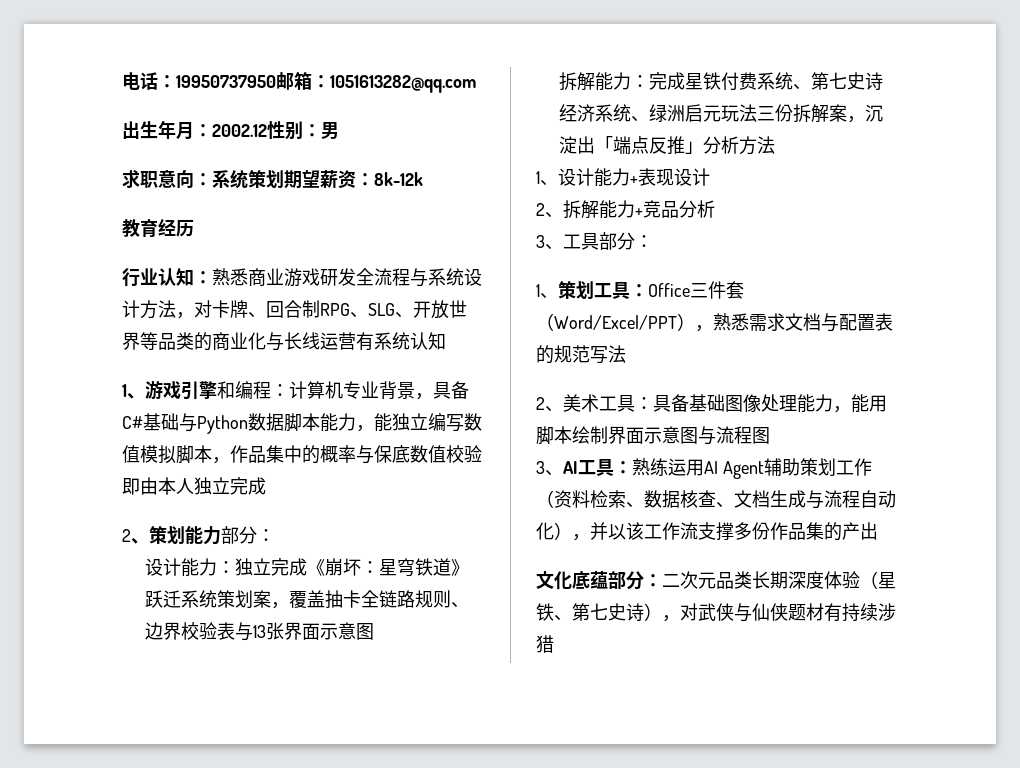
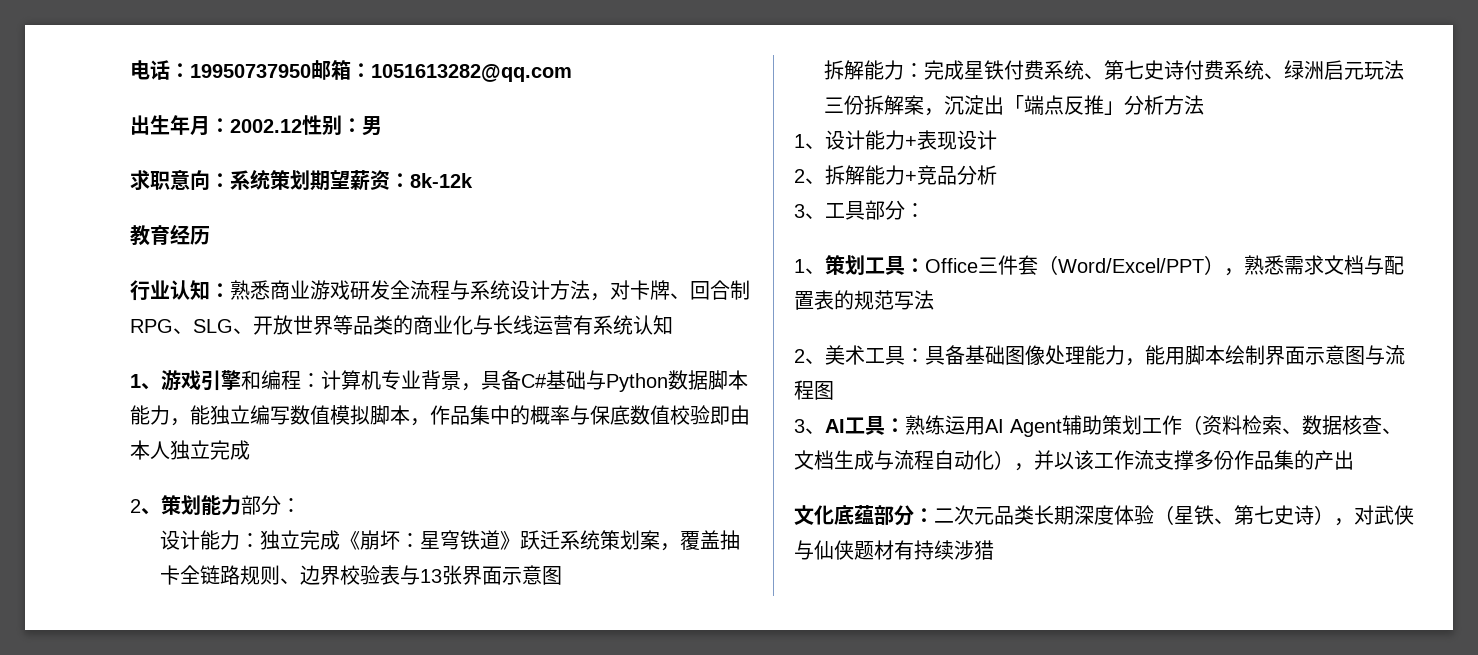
- 拆解能力：完成星铁付费系统、第七史诗经济系统、绿洲启元玩法三份拆解案，沉淀出「端点反推」分析方法
+ 拆解能力：完成星铁付费系统、第七史诗付费系统、绿洲启元玩法三份拆解案，沉淀出「端点反推」分析方法

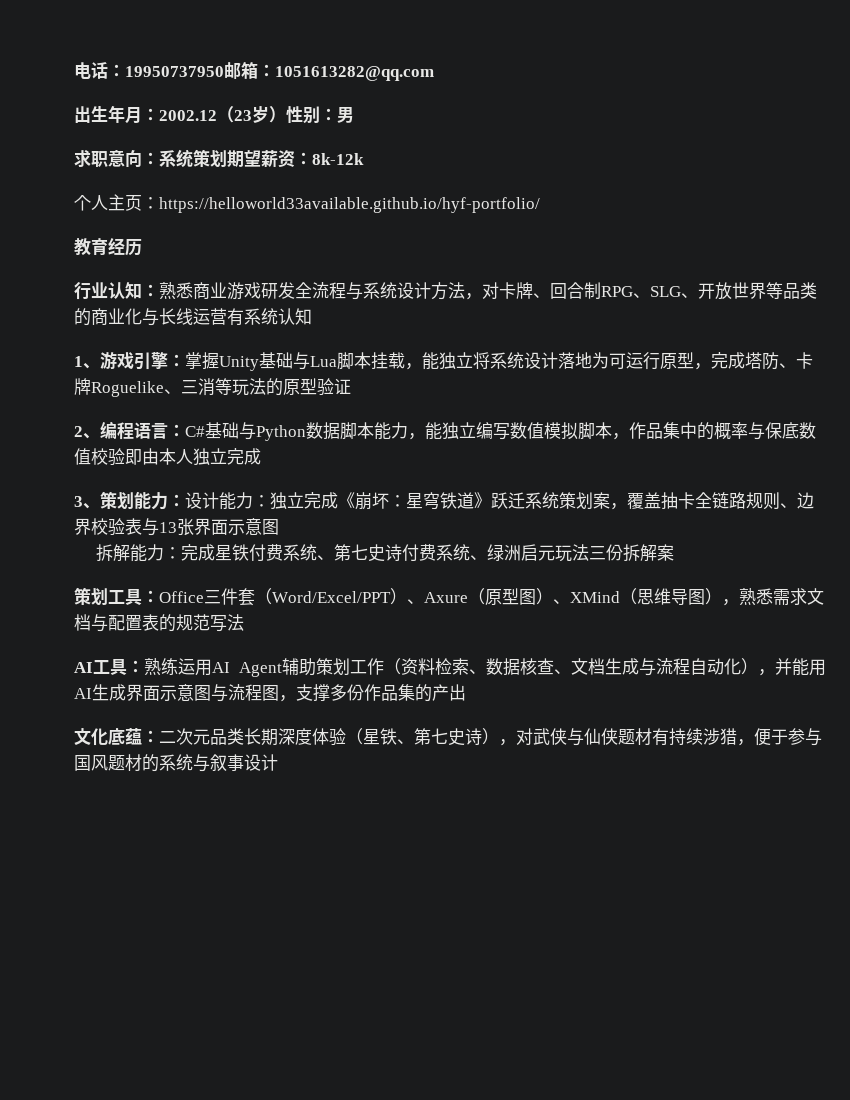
- 出生年月：2002.12性别：男
+ 出生年月：2002.12（23岁）性别：男
+ 个人主页：https://helloworld33available.github.io/hyf-portfolio/
- 1、游戏引擎和编程：计算机专业背景，具备C#基础与Python数据脚本能力，能独立编写数值模拟脚本，作品集中的概率与保底数值校验即由本人独立完成
+ 1、游戏引擎：掌握Unity基础与Lua脚本挂载，能独立将系统设计落地为可运行原型，完成塔防、卡牌Roguelike、三消等玩法的原型验证
+ 2、编程语言：C#基础与Python数据脚本能力，能独立编写数值模拟脚本，作品集中的概率与保底数值校验即由本人独立完成
- 2、策划能力部分：
- 设计能力：独立完成《崩坏：星穹铁道》跃迁系统策划案，覆盖抽卡全链路规则、边界校验表与13张界面示意图
+ 3、策划能力：设计能力：独立完成《崩坏：星穹铁道》跃迁系统策划案，覆盖抽卡全链路规则、边界校验表与13张界面示意图
- 拆解能力：完成星铁付费系统、第七史诗付费系统、绿洲启元玩法三份拆解案，沉淀出「端点反推」分析方法
- 1、设计能力+表现设计
- 2、拆解能力+竞品分析
- 3、工具部分：
- 1、策划工具：Office三件套（Word/Excel/PPT），熟悉需求文档与配置表的规范写法
+ 拆解能力：完成星铁付费系统、第七史诗付费系统、绿洲启元玩法三份拆解案
+ 策划工具：Office三件套（Word/Excel/PPT）、Axure（原型图）、XMind（思维导图），熟悉需求文档与配置表的规范写法
- 2、美术工具：具备基础图像处理能力，能用脚本绘制界面示意图与流程图
- 3、AI工具：熟练运用AI Agent辅助策划工作（资料检索、数据核查、文档生成与流程自动化），并以该工作流支撑多份作品集的产出
+ AI工具：熟练运用AI Agent辅助策划工作（资料检索、数据核查、文档生成与流程自动化），并能用AI生成界面示意图与流程图，支撑多份作品集的产出
- 文化底蕴部分：二次元品类长期深度体验（星铁、第七史诗），对武侠与仙侠题材有持续涉猎
+ 文化底蕴：二次元品类长期深度体验（星铁、第七史诗），对武侠与仙侠题材有持续涉猎，便于参与国风题材的系统与叙事设计

